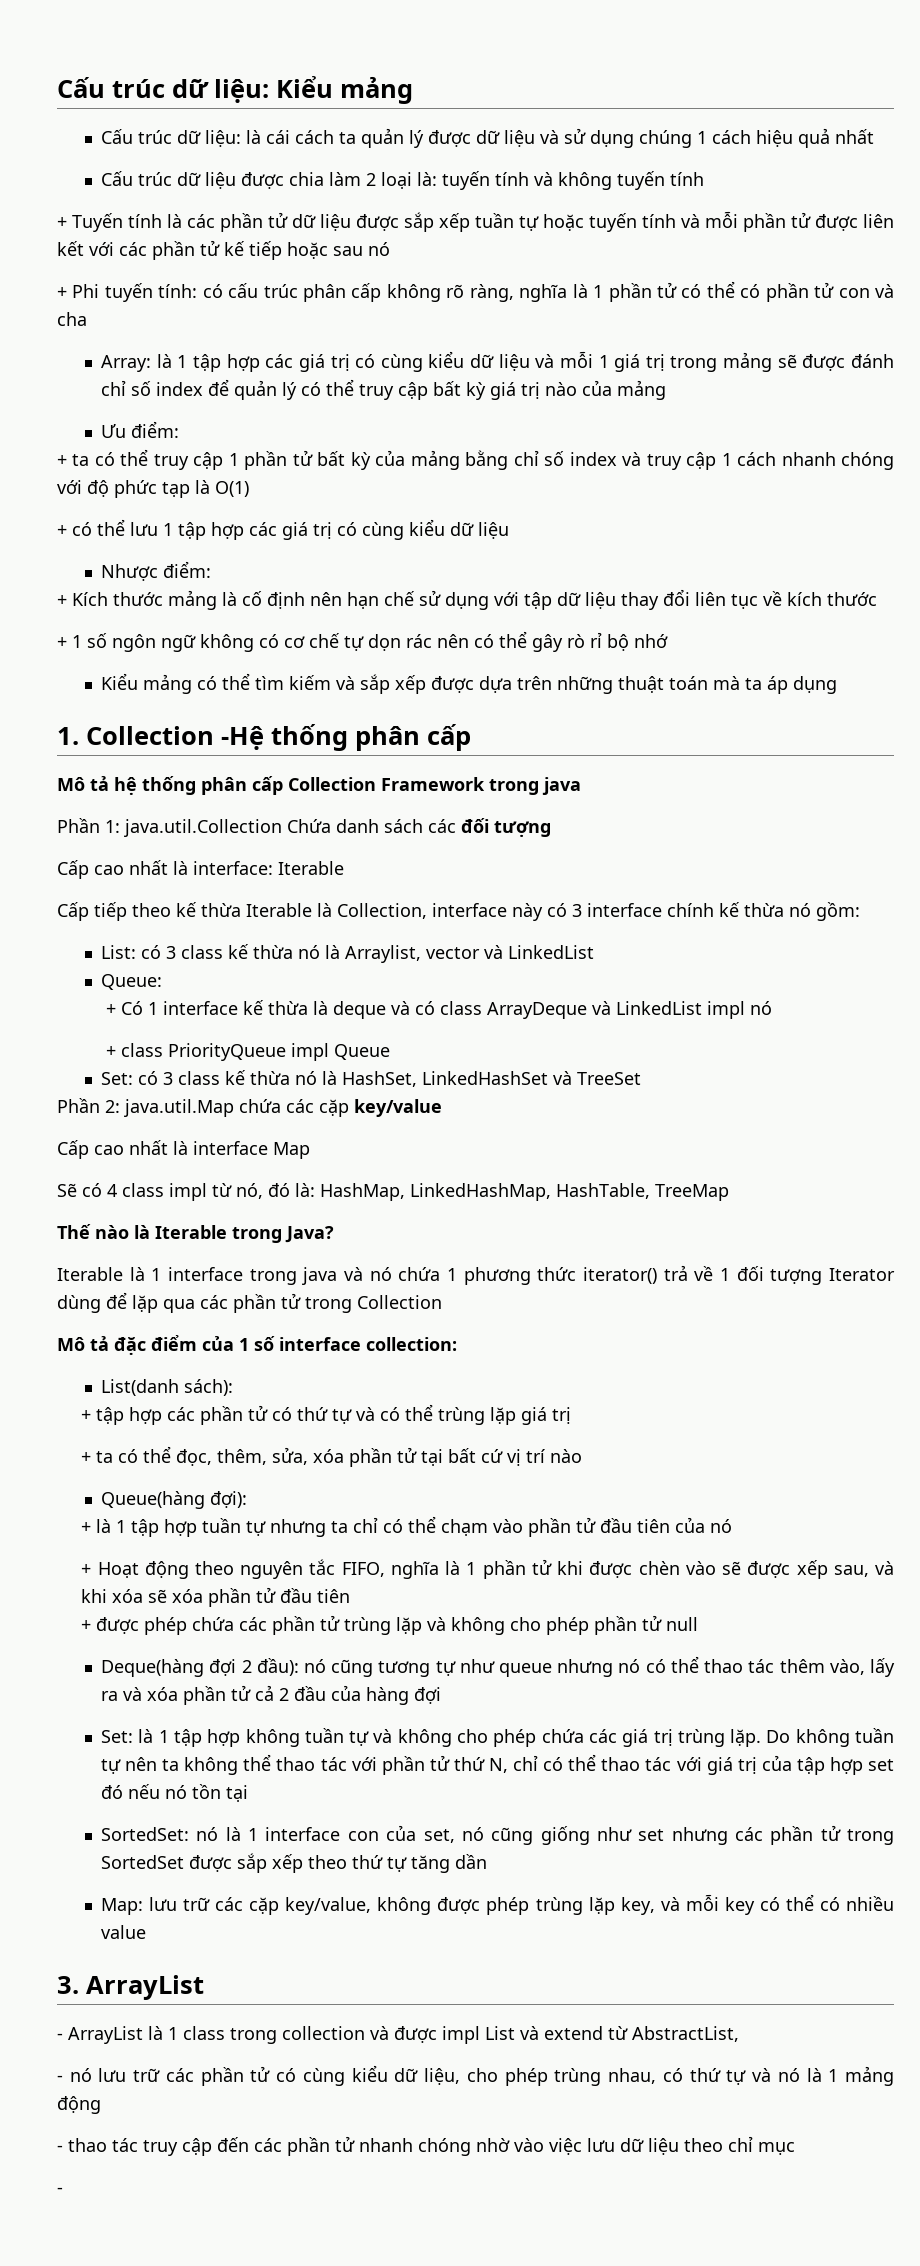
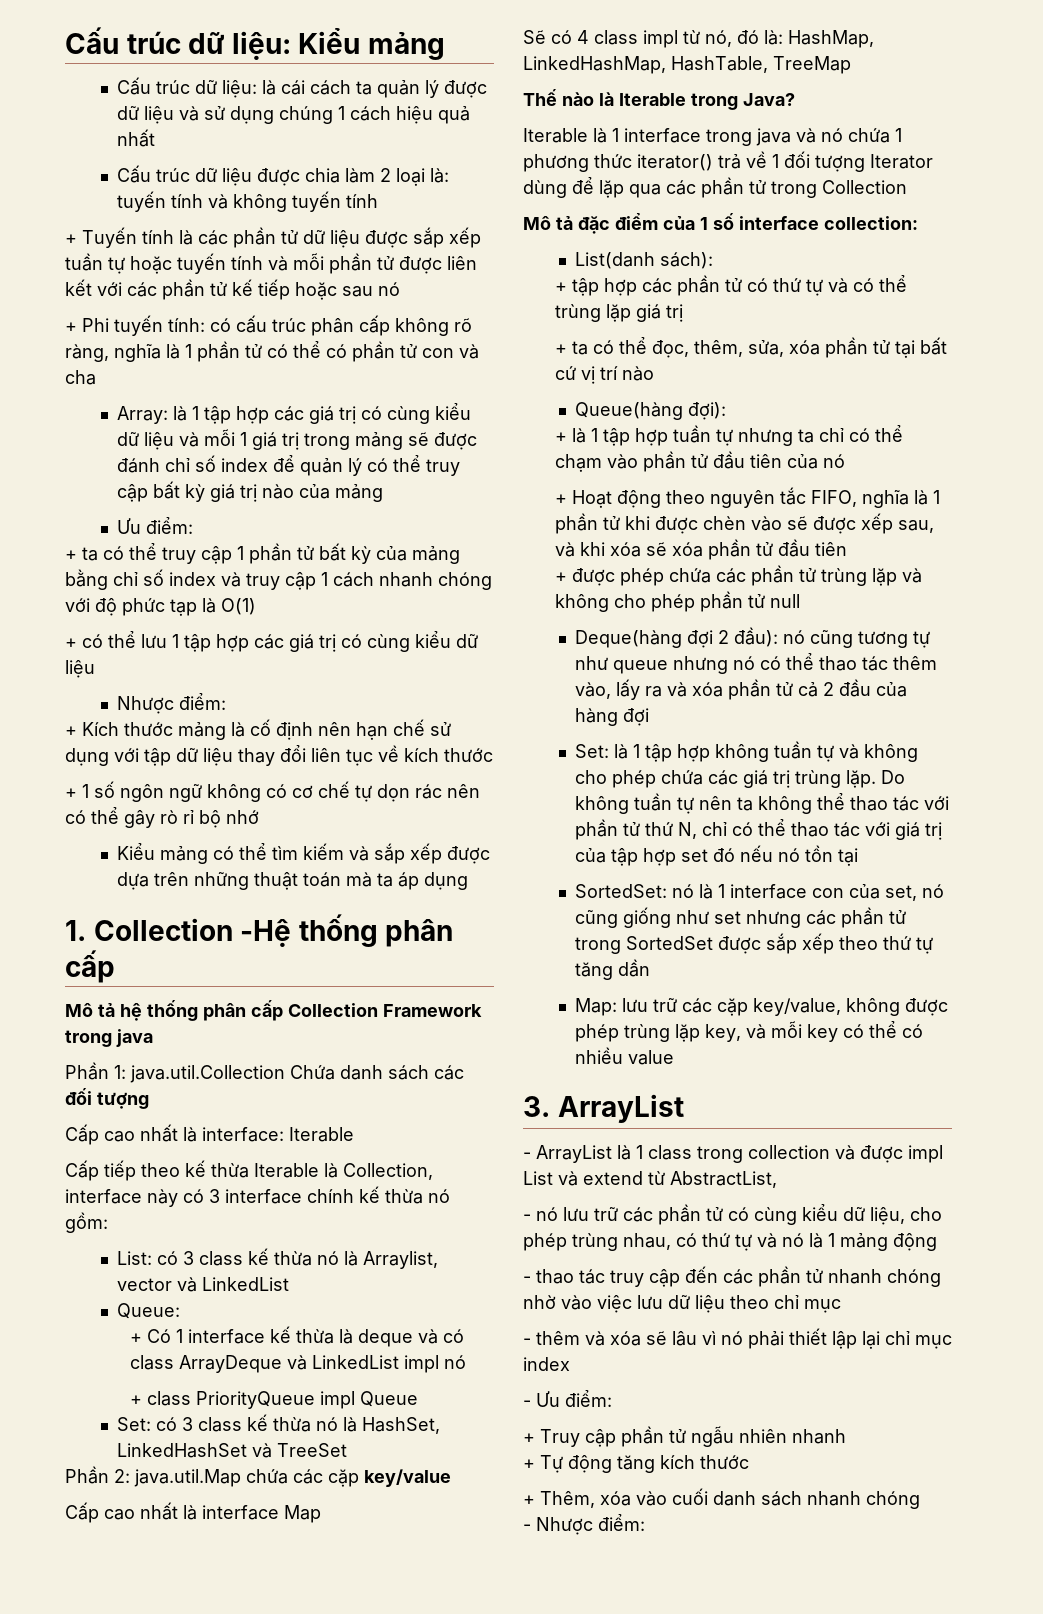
  - thao tác truy cập đến các phần tử nhanh chóng nhờ vào việc lưu dữ liệu theo chỉ mục
- -
+ - thêm và xóa sẽ lâu vì nó phải thiết lập lại chỉ mục index
+ - Ưu điểm:
+ + Truy cập phần tử ngẫu nhiên nhanh
+ + Tự động tăng kích thước
+ + Thêm, xóa vào cuối danh sách nhanh chóng
+ - Nhược điểm:

